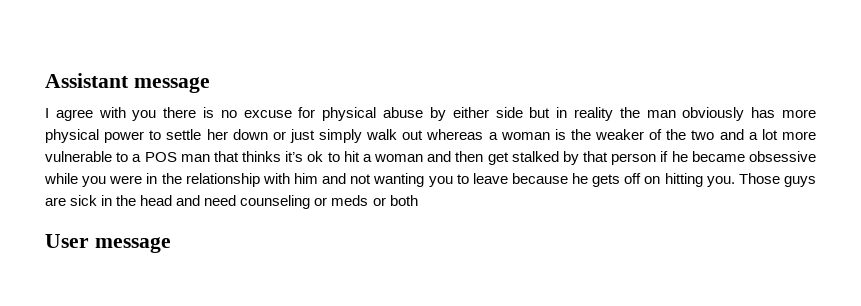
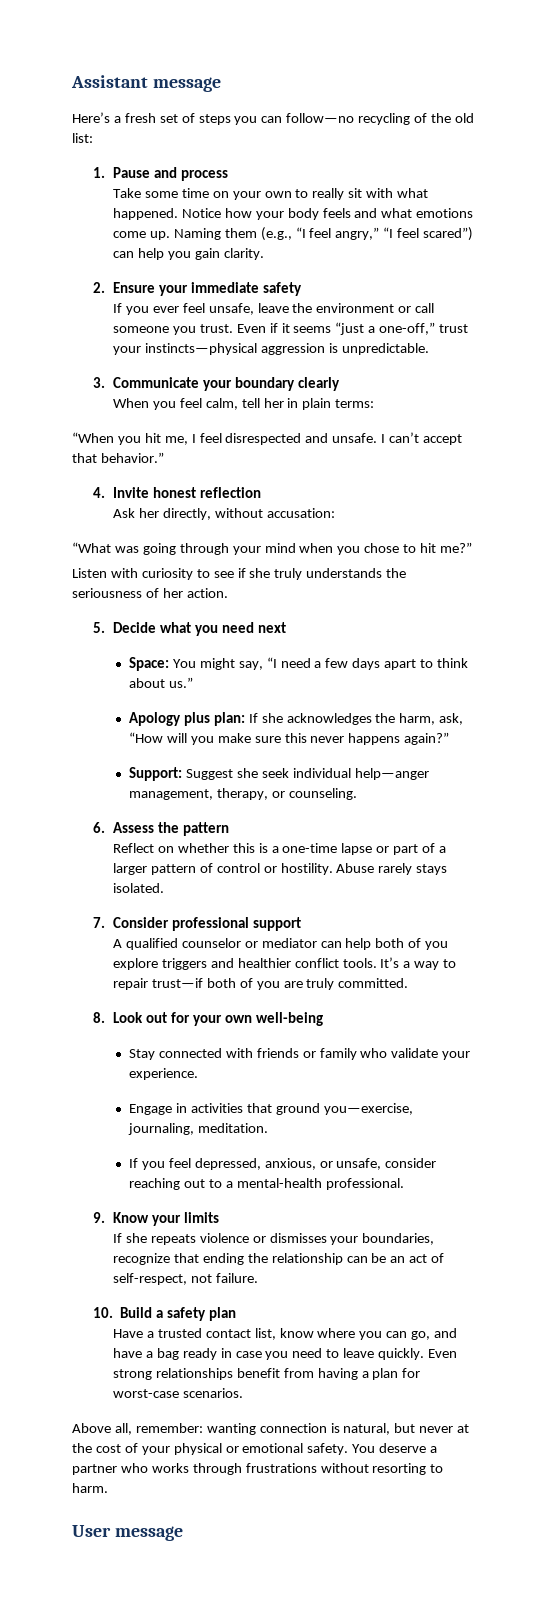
- I agree with you there is no excuse for physical abuse by either side but in reality the man obviously has more physical power to settle her down or just simply walk out whereas a woman is the weaker of the two and a lot more vulnerable to a POS man that thinks it’s ok to hit a woman and then get stalked by that person if he became obsessive while you were in the relationship with him and not wanting you to leave because he gets off on hitting you. Those guys are sick in the head and need counseling or meds or both
+ Here’s a fresh set of steps you can follow—no recycling of the old list:
+ 1. Pause and process
+ Take some time on your own to really sit with what happened. Notice how your body feels and what emotions come up. Naming them (e.g., “I feel angry,” “I feel scared”) can help you gain clarity.
+ 2. Ensure your immediate safety
+ If you ever feel unsafe, leave the environment or call someone you trust. Even if it seems “just a one-off,” trust your instincts—physical aggression is unpredictable.
+ 3. Communicate your boundary clearly
+ When you feel calm, tell her in plain terms:
+ “When you hit me, I feel disrespected and unsafe. I can’t accept that behavior.”
+ 4. Invite honest reflection
+ Ask her directly, without accusation:
+ “What was going through your mind when you chose to hit me?”
+ Listen with curiosity to see if she truly understands the seriousness of her action.
+ 5. Decide what you need next
+ Space: You might say, “I need a few days apart to think about us.”
+ Apology plus plan: If she acknowledges the harm, ask, “How will you make sure this never happens again?”
+ Support: Suggest she seek individual help—anger management, therapy, or counseling.
+ 6. Assess the pattern
+ Reflect on whether this is a one-time lapse or part of a larger pattern of control or hostility. Abuse rarely stays isolated.
+ 7. Consider professional support
+ A qualified counselor or mediator can help both of you explore triggers and healthier conflict tools. It’s a way to repair trust—if both of you are truly committed.
+ 8. Look out for your own well-being
+ Stay connected with friends or family who validate your experience.
+ Engage in activities that ground you—exercise, journaling, meditation.
+ If you feel depressed, anxious, or unsafe, consider reaching out to a mental-health professional.
+ 9. Know your limits
+ If she repeats violence or dismisses your boundaries, recognize that ending the relationship can be an act of self-respect, not failure.
+ 10. Build a safety plan
+ Have a trusted contact list, know where you can go, and have a bag ready in case you need to leave quickly. Even strong relationships benefit from having a plan for worst-case scenarios.
+ Above all, remember: wanting connection is natural, but never at the cost of your physical or emotional safety. You deserve a partner who works through frustrations without resorting to harm.

